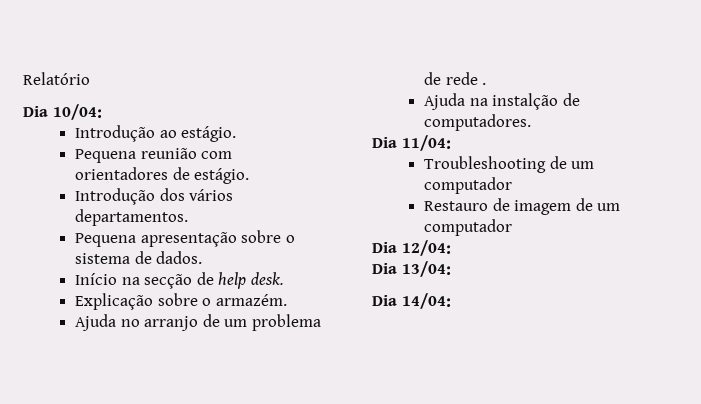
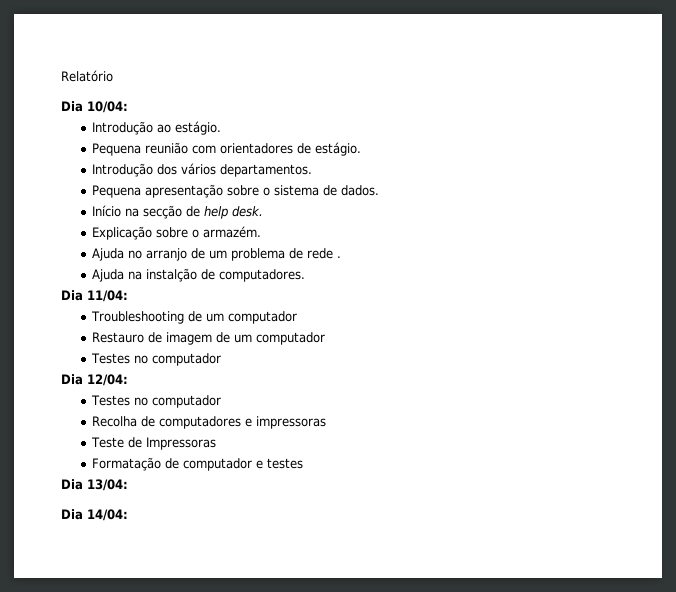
  Restauro de imagem de um computador
+ Testes no computador
  Dia 12/04:
+ Testes no computador
+ Recolha de computadores e impressoras
+ Teste de Impressoras
+ Formatação de computador e testes

